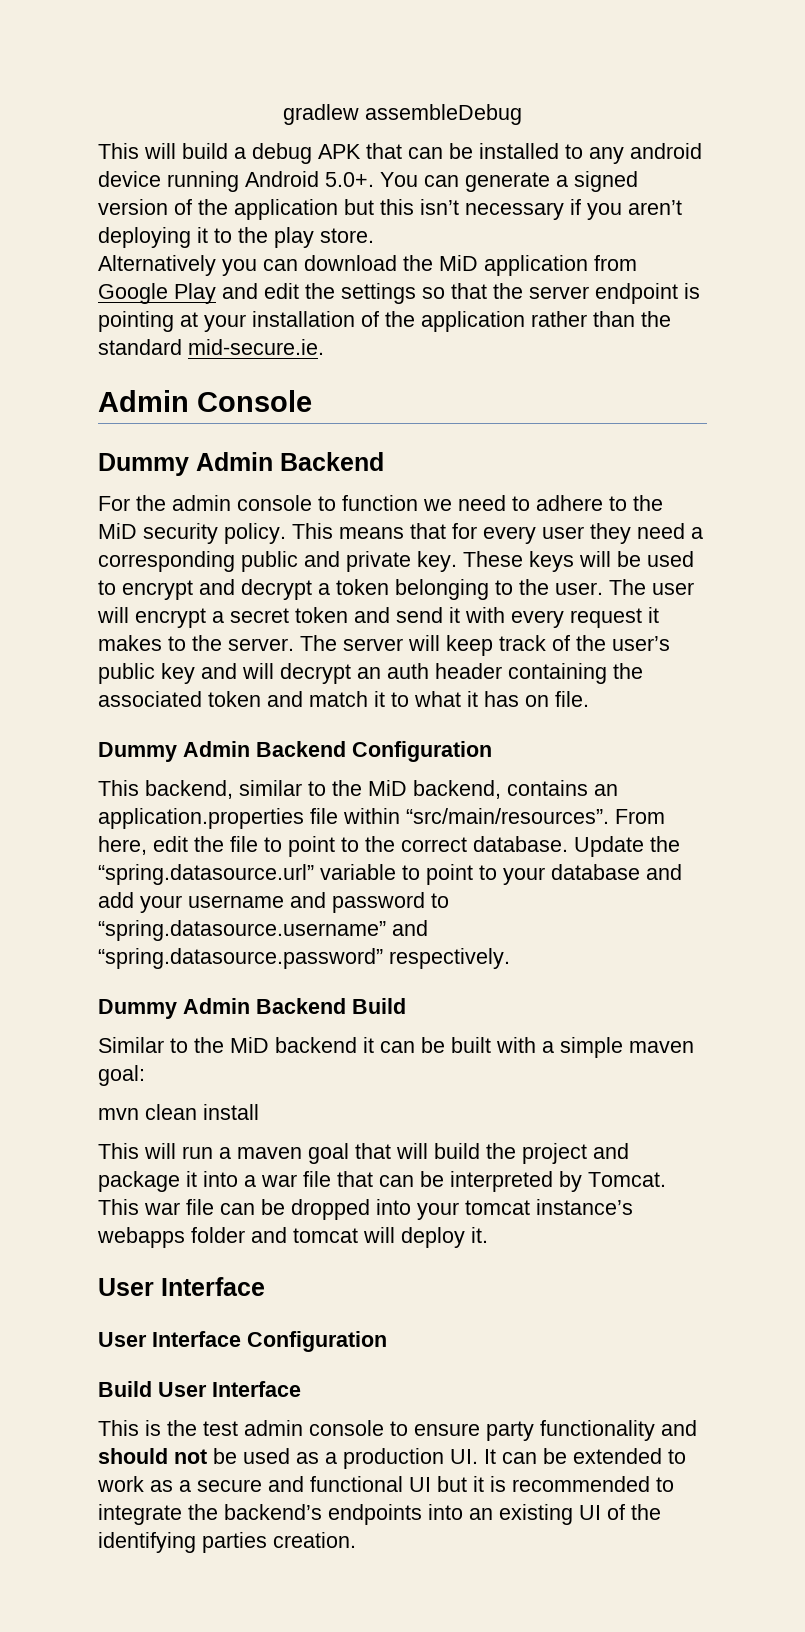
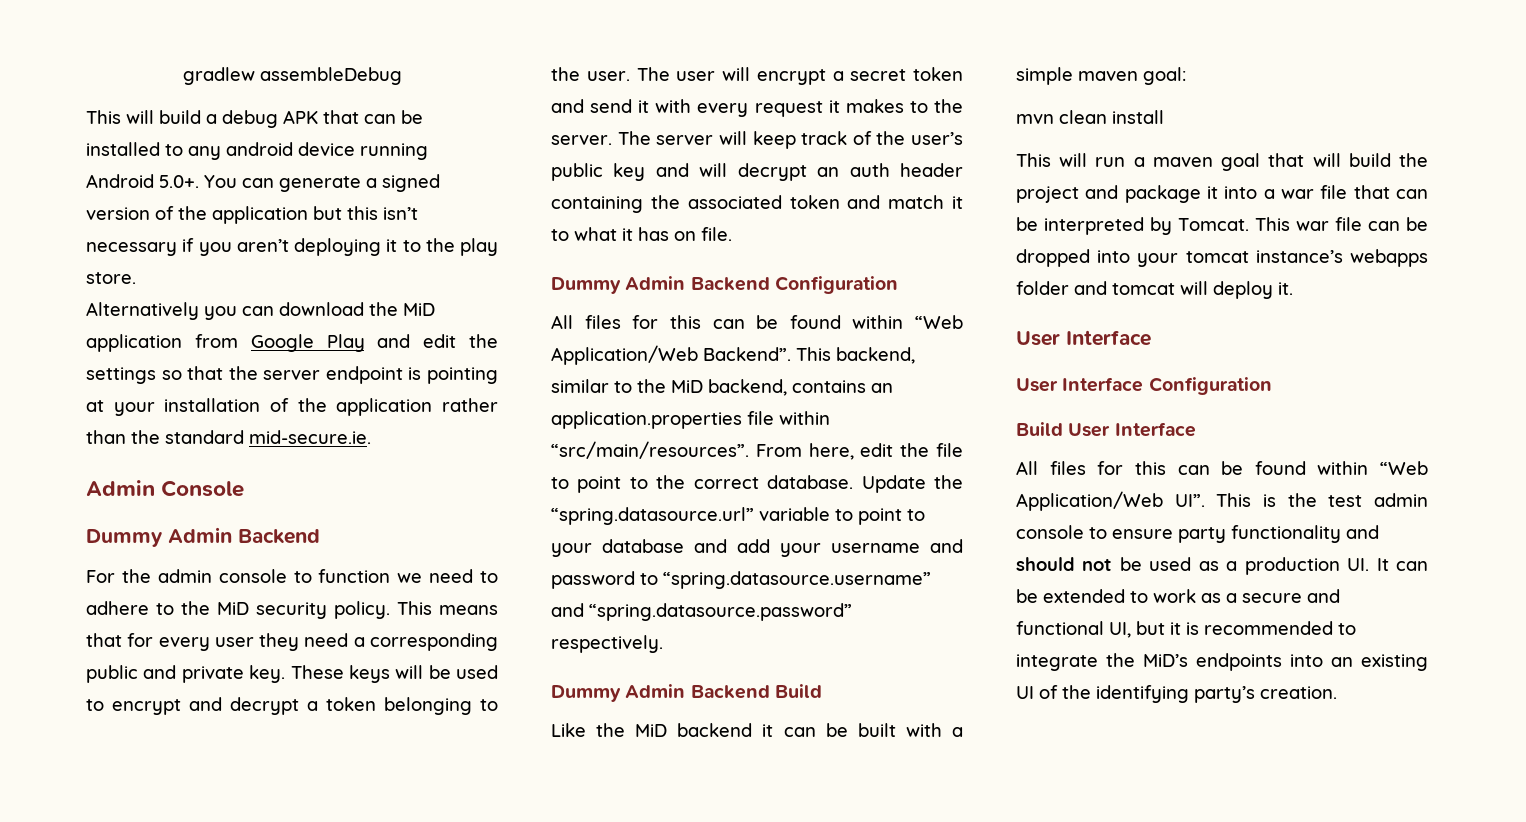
+ All files for this can be found within “Web Application/Web Backend”.
- Similar to the MiD backend it can be built with a simple maven goal:
+ Like the MiD backend it can be built with a simple maven goal:
- This is the test admin console to ensure party functionality and should not be used as a production UI. It can be extended to work as a secure and functional UI but it is recommended to integrate the backend’s endpoints into an existing UI of the identifying parties creation.
+ All files for this can be found within “Web Application/Web UI”. This is the test admin console to ensure party functionality and should not be used as a production UI. It can be extended to work as a secure and functional UI, but it is recommended to integrate the MiD’s endpoints into an existing UI of the identifying party’s creation.

